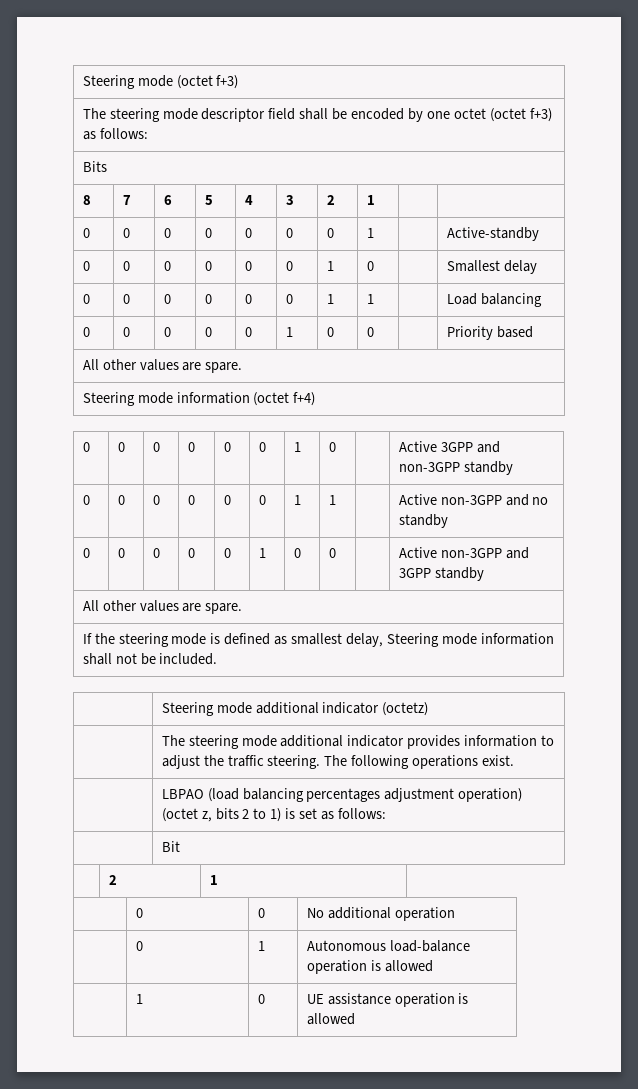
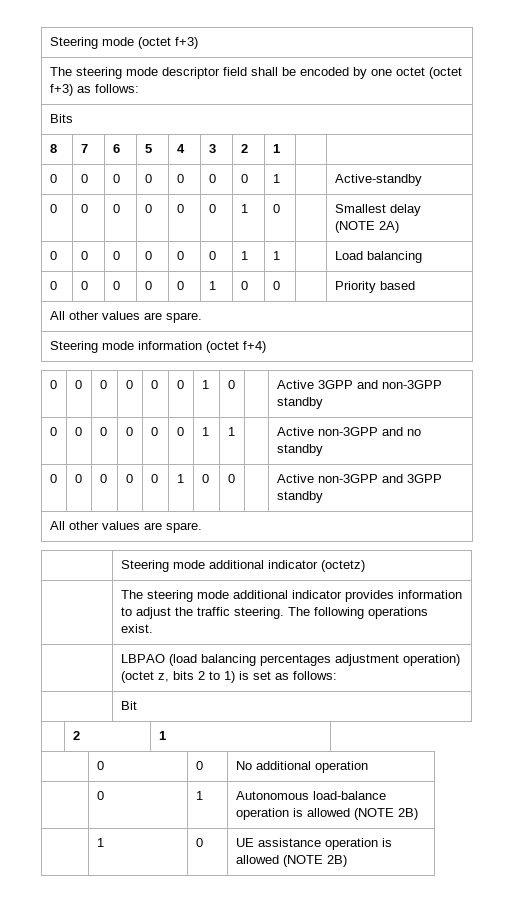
- 0 | 0 | 0 | 0 | 0 | 0 | 1 | 0 | | Smallest delay
+ 0 | 0 | 0 | 0 | 0 | 0 | 1 | 0 | | Smallest delay (NOTE 2A)
- If the steering mode is defined as smallest delay, Steering mode information shall not be included.
- | 0 | 1 | Autonomous load-balance operation is allowed
+ | 0 | 1 | Autonomous load-balance operation is allowed (NOTE 2B)
- | 1 | 0 | UE assistance operation is allowed
+ | 1 | 0 | UE assistance operation is allowed (NOTE 2B)

